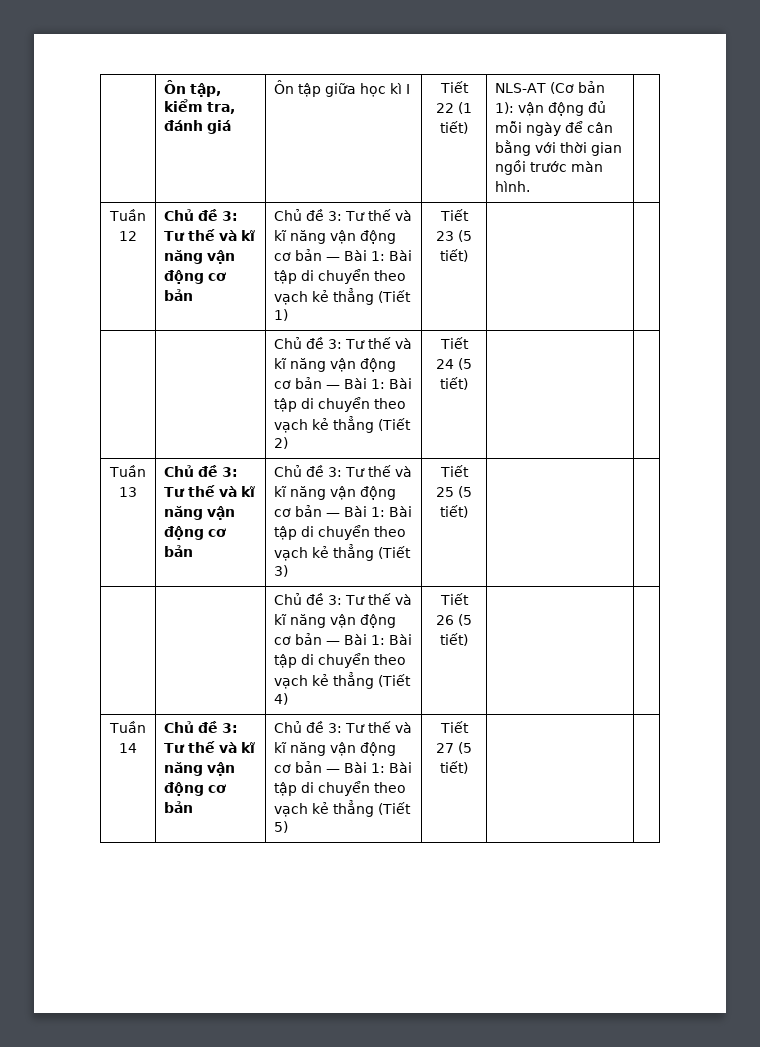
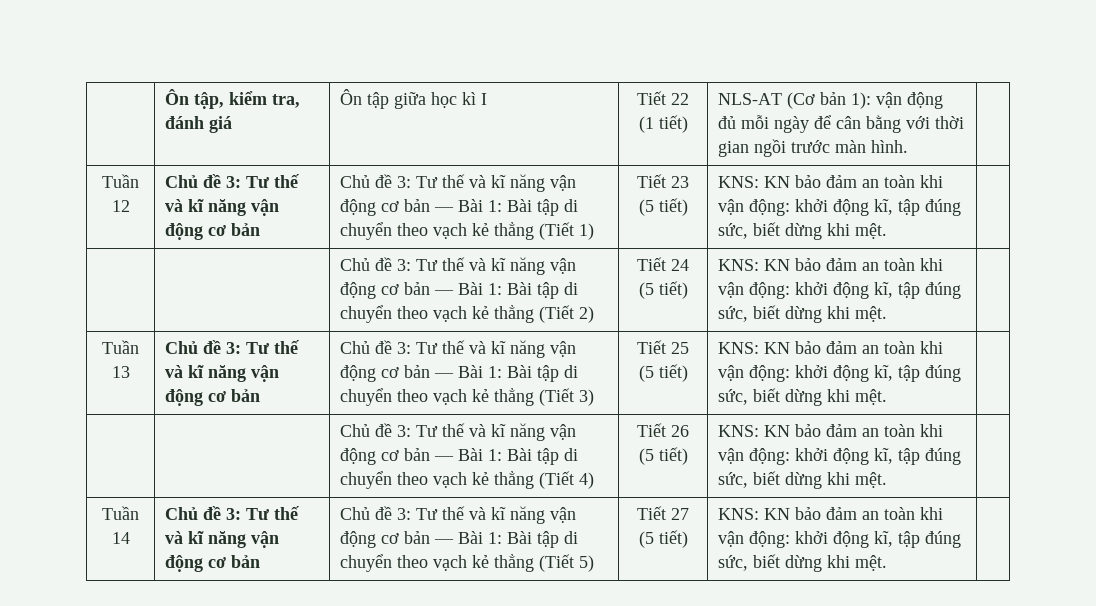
- Tiết 23 (5 tiết)
+ Tiết 23 (5 tiết) | KNS: KN bảo đảm an toàn khi vận động: khởi động kĩ, tập đúng sức, biết dừng khi mệt.
- Tiết 24 (5 tiết)
+ Tiết 24 (5 tiết) | KNS: KN bảo đảm an toàn khi vận động: khởi động kĩ, tập đúng sức, biết dừng khi mệt.
- Tiết 25 (5 tiết)
+ Tiết 25 (5 tiết) | KNS: KN bảo đảm an toàn khi vận động: khởi động kĩ, tập đúng sức, biết dừng khi mệt.
- Tiết 26 (5 tiết)
+ Tiết 26 (5 tiết) | KNS: KN bảo đảm an toàn khi vận động: khởi động kĩ, tập đúng sức, biết dừng khi mệt.
- Tiết 27 (5 tiết)
+ Tiết 27 (5 tiết) | KNS: KN bảo đảm an toàn khi vận động: khởi động kĩ, tập đúng sức, biết dừng khi mệt.

